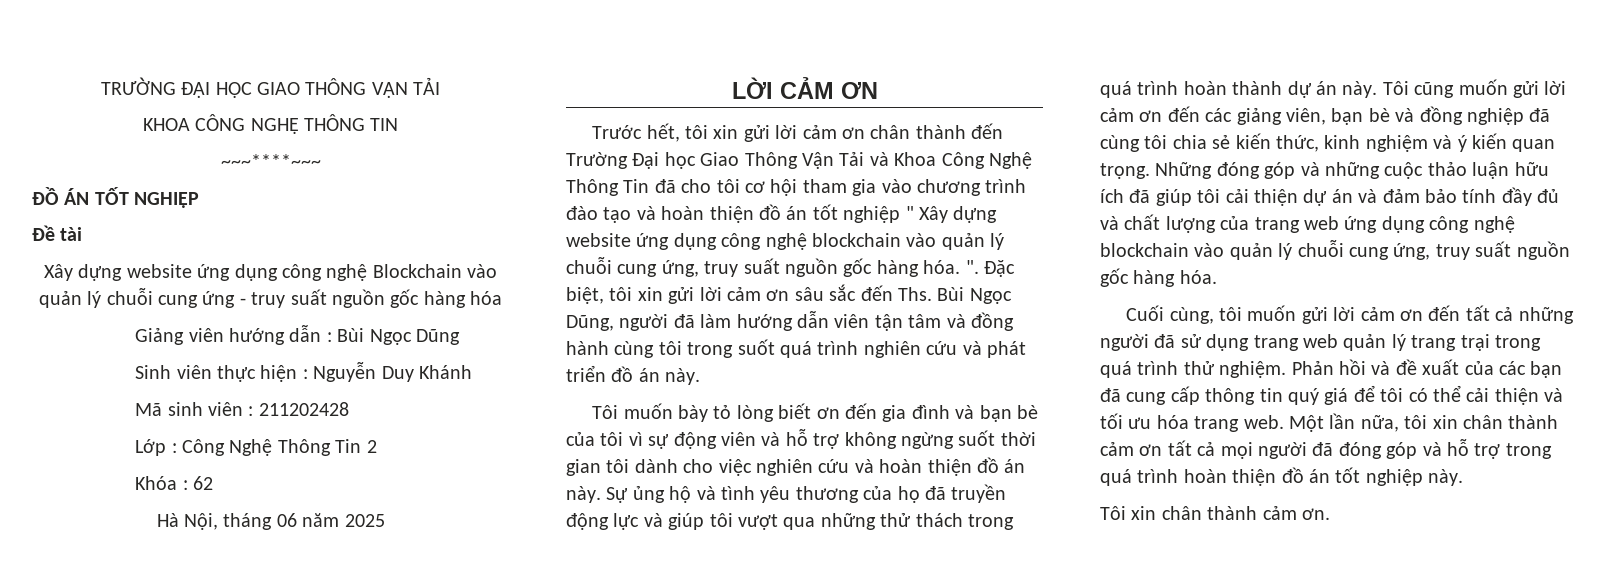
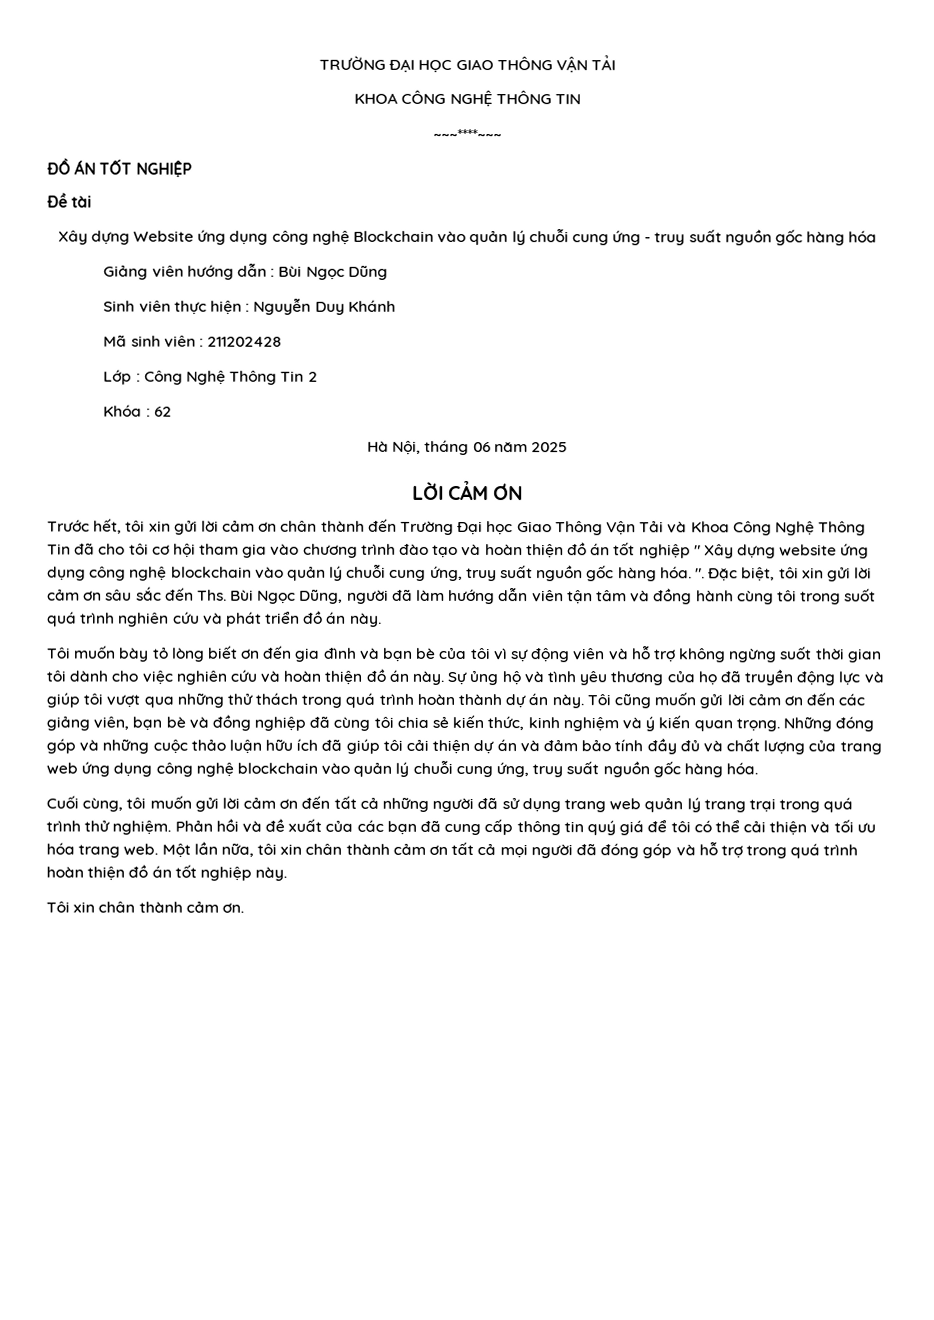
- Xây dựng website ứng dụng công nghệ Blockchain vào quản lý chuỗi cung ứng - truy suất nguồn gốc hàng hóa
+ Xây dựng Website ứng dụng công nghệ Blockchain vào quản lý chuỗi cung ứng - truy suất nguồn gốc hàng hóa

